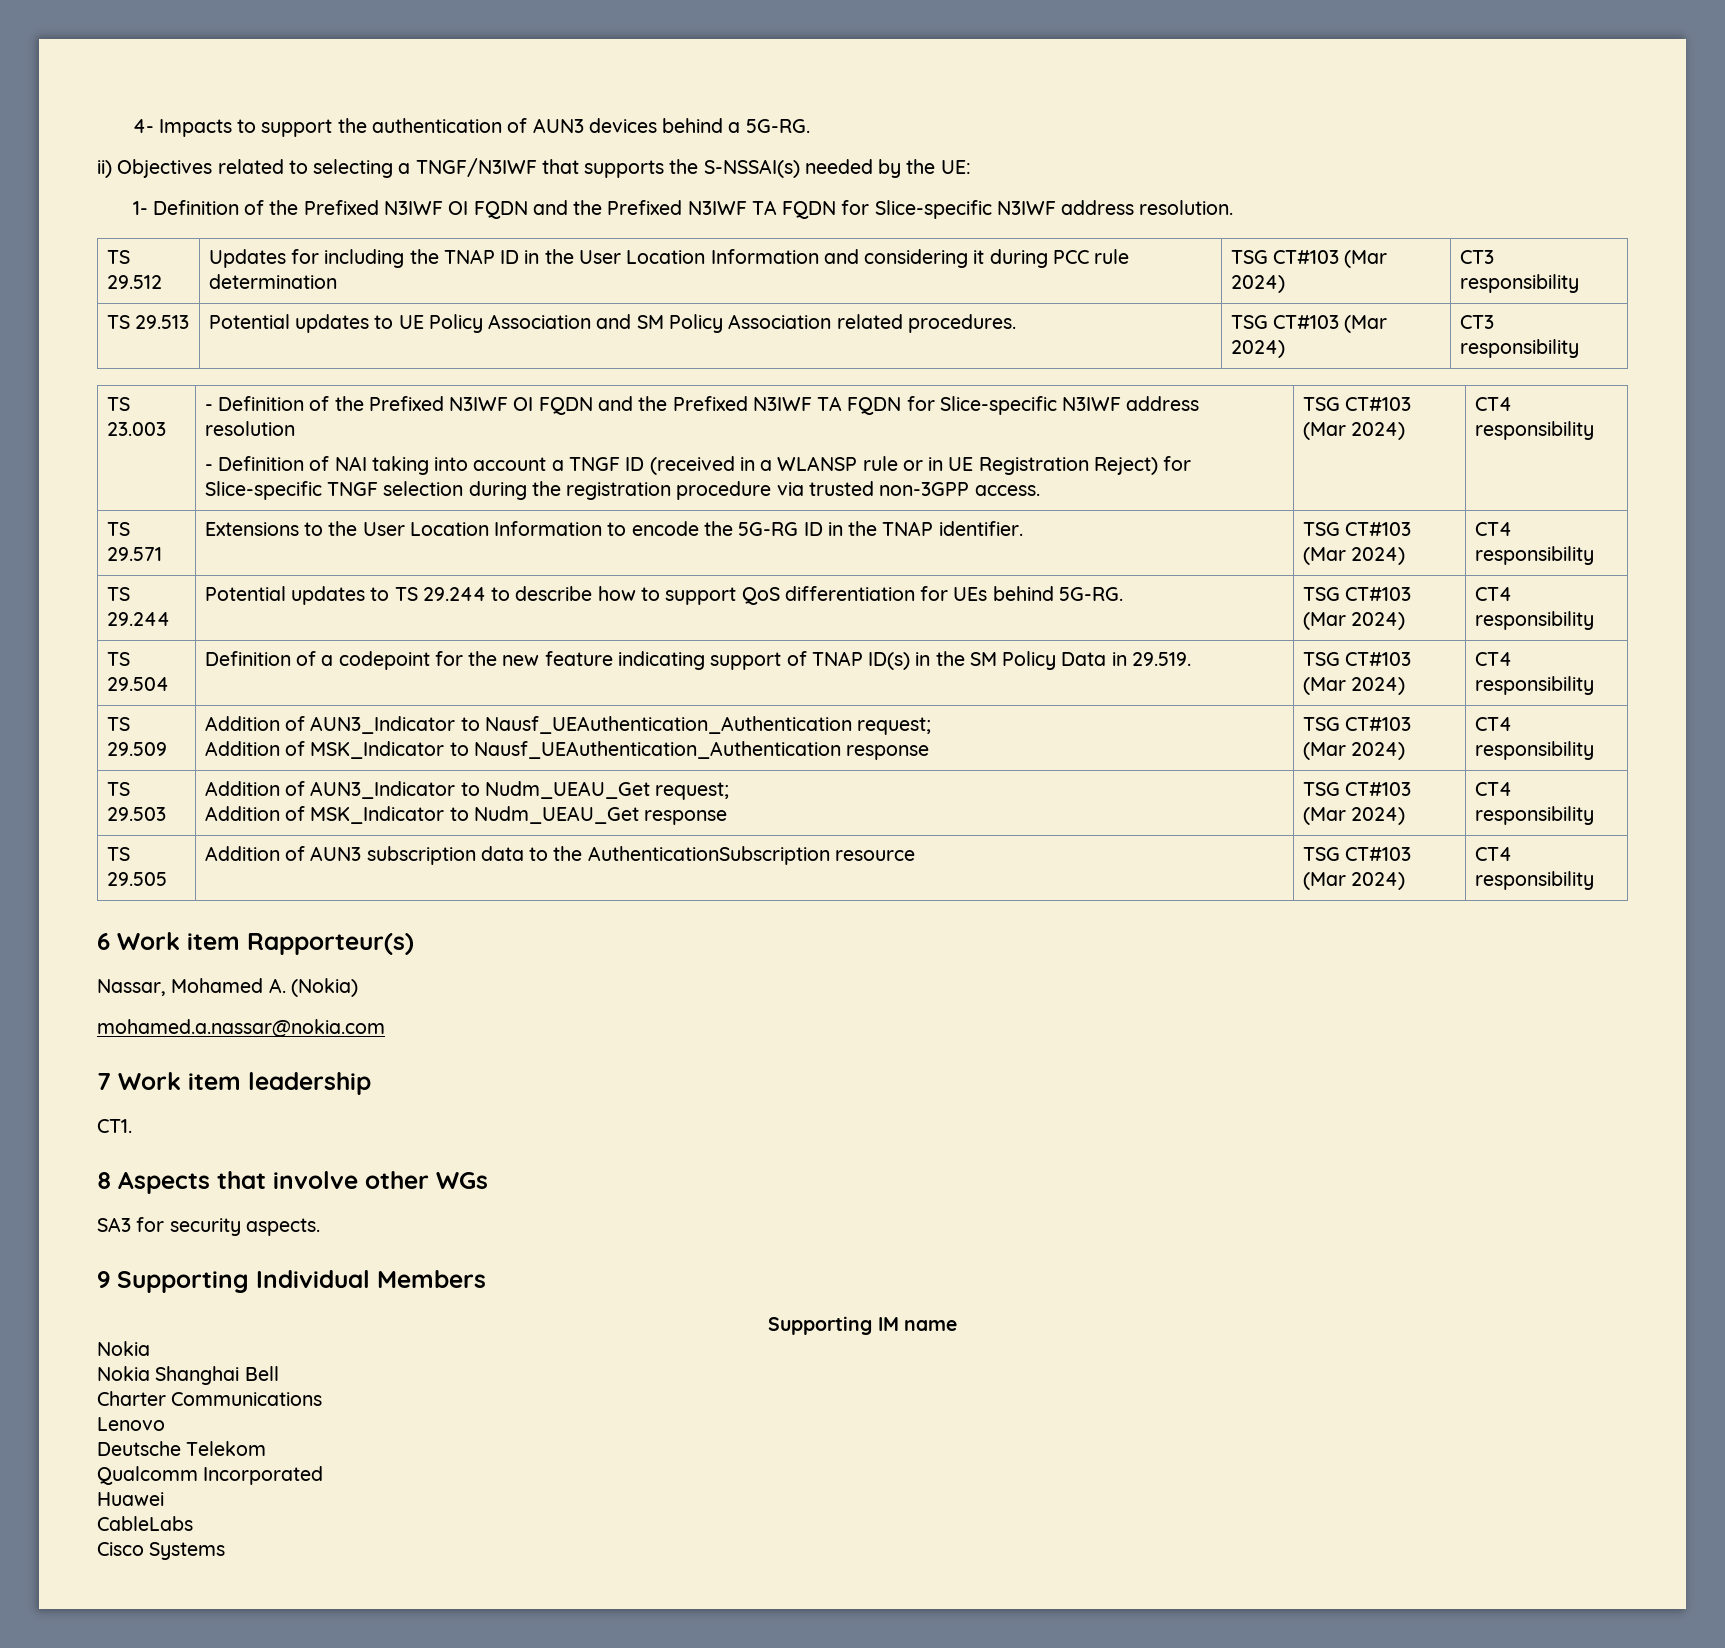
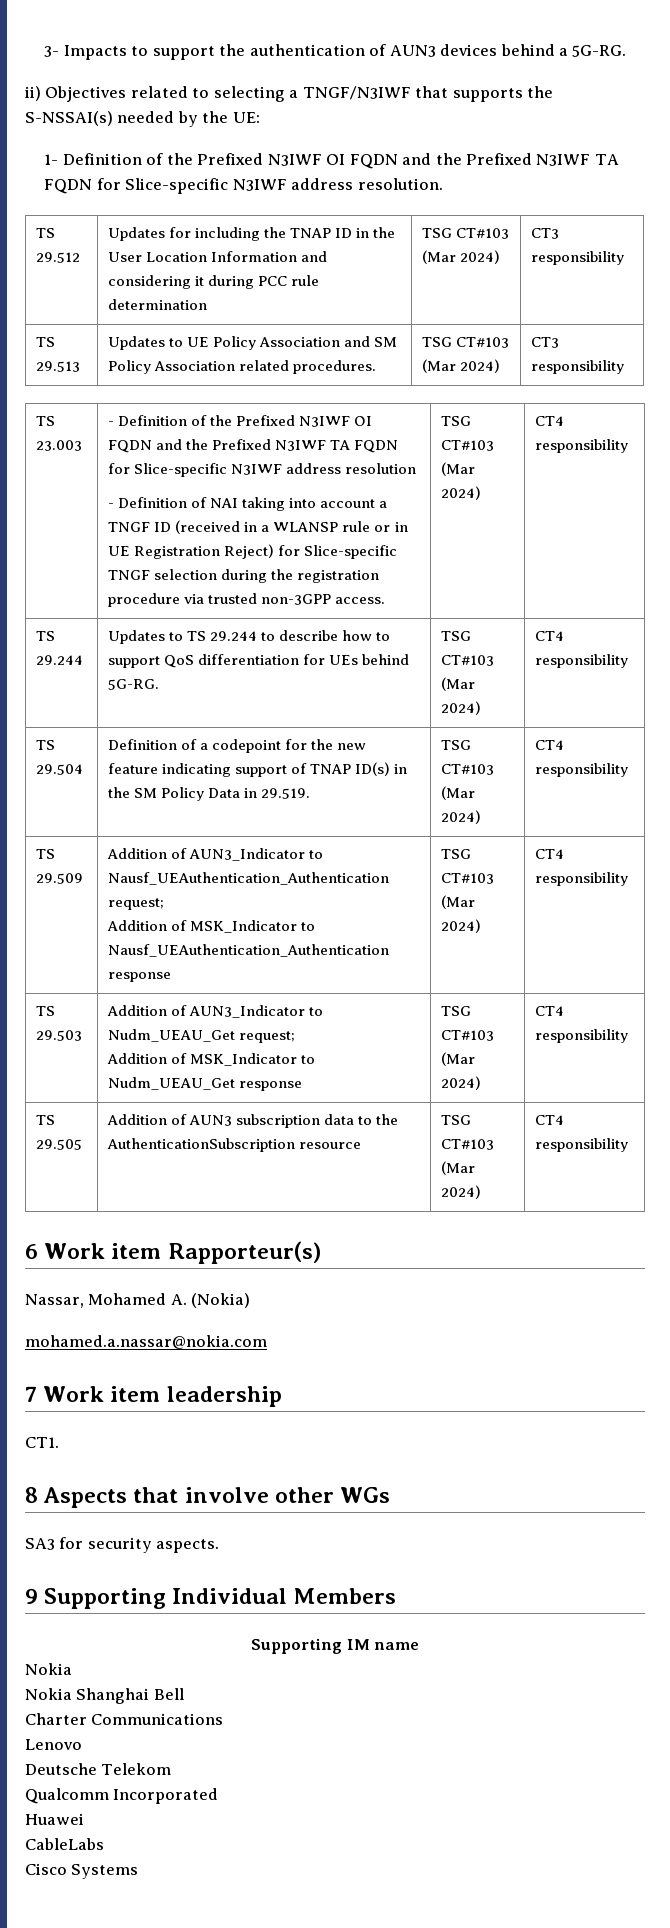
- 4- Impacts to support the authentication of AUN3 devices behind a 5G-RG.
+ 3- Impacts to support the authentication of AUN3 devices behind a 5G-RG.
- TS 29.513 | Potential updates to UE Policy Association and SM Policy Association related procedures. | TSG CT#103 (Mar 2024) | CT3 responsibility
+ TS 29.513 | Updates to UE Policy Association and SM Policy Association related procedures. | TSG CT#103 (Mar 2024) | CT3 responsibility
- TS 29.571 | Extensions to the User Location Information to encode the 5G-RG ID in the TNAP identifier. | TSG CT#103 (Mar 2024) | CT4 responsibility
- TS 29.244 | Potential updates to TS 29.244 to describe how to support QoS differentiation for UEs behind 5G-RG. | TSG CT#103 (Mar 2024) | CT4 responsibility
+ TS 29.244 | Updates to TS 29.244 to describe how to support QoS differentiation for UEs behind 5G-RG. | TSG CT#103 (Mar 2024) | CT4 responsibility

